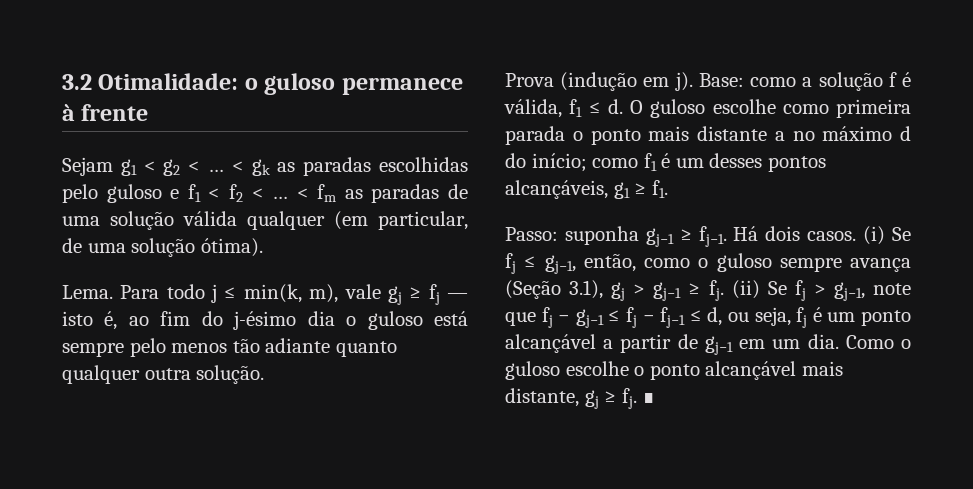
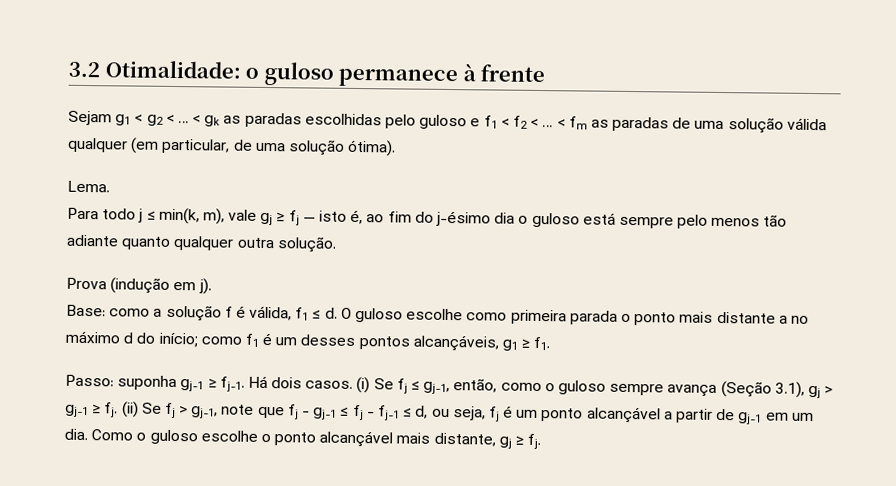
- Lema. Para todo j ≤ min(k, m), vale gj ≥ fj — isto é, ao fim do j-ésimo dia o guloso está sempre pelo menos tão adiante quanto qualquer outra solução.
+ Lema.
+ Para todo j ≤ min(k, m), vale gj ≥ fj — isto é, ao fim do j-ésimo dia o guloso está sempre pelo menos tão adiante quanto qualquer outra solução.
- Prova (indução em j). Base: como a solução f é válida, f1 ≤ d.
+ Prova (indução em j).
+ Base: como a solução f é válida, f1 ≤ d.
- ∎

